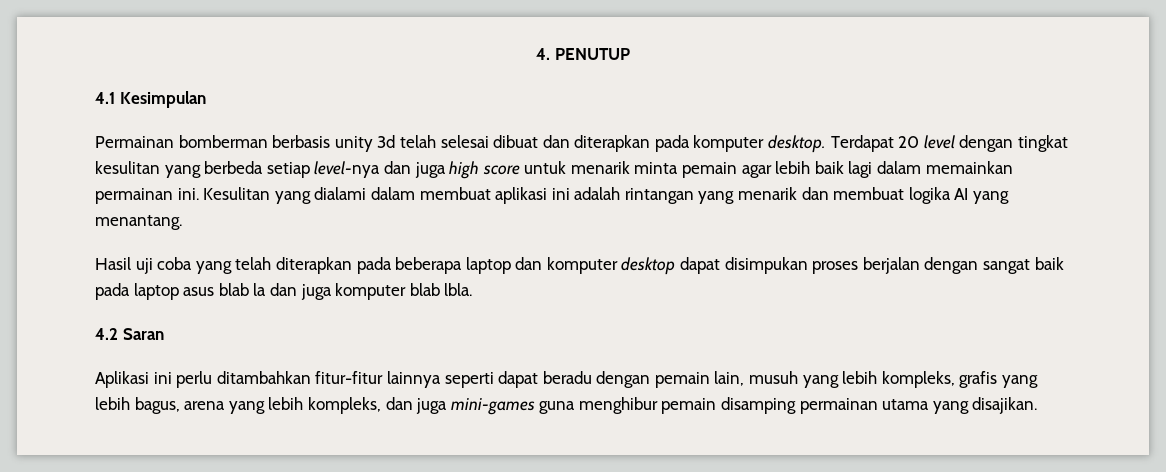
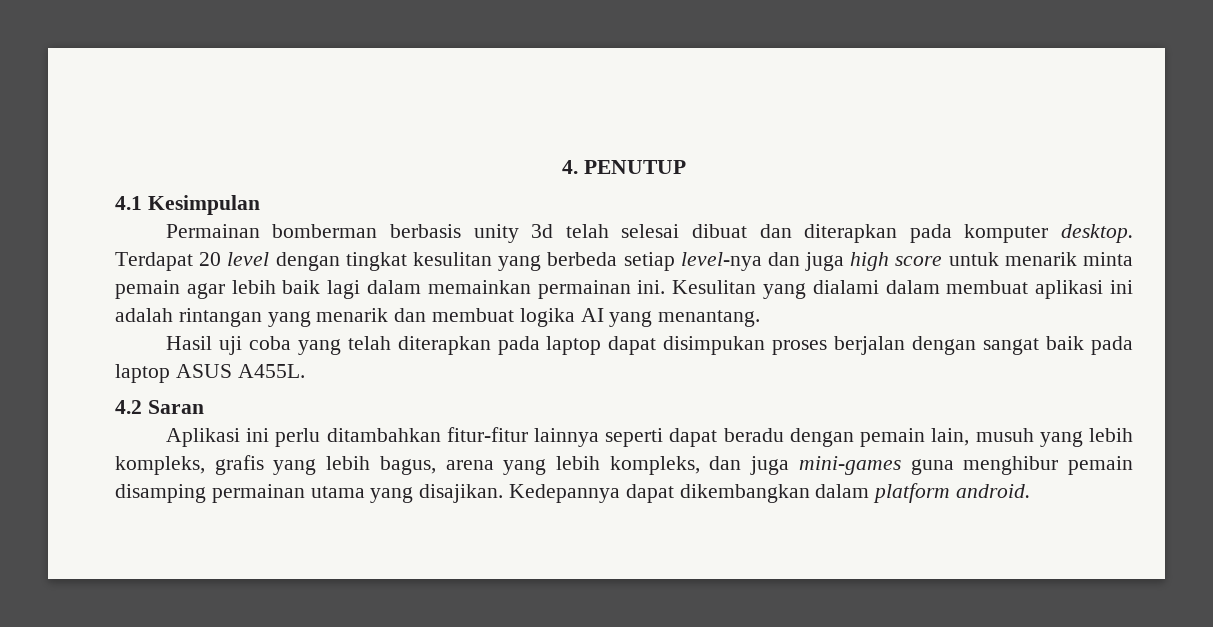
- Hasil uji coba yang telah diterapkan pada beberapa laptop dan komputer desktop dapat disimpukan proses berjalan dengan sangat baik pada laptop asus blab la dan juga komputer blab lbla.
+ Hasil uji coba yang telah diterapkan pada laptop dapat disimpukan proses berjalan dengan sangat baik pada laptop ASUS A455L.
+ Kedepannya dapat dikembangkan dalam platform android.

